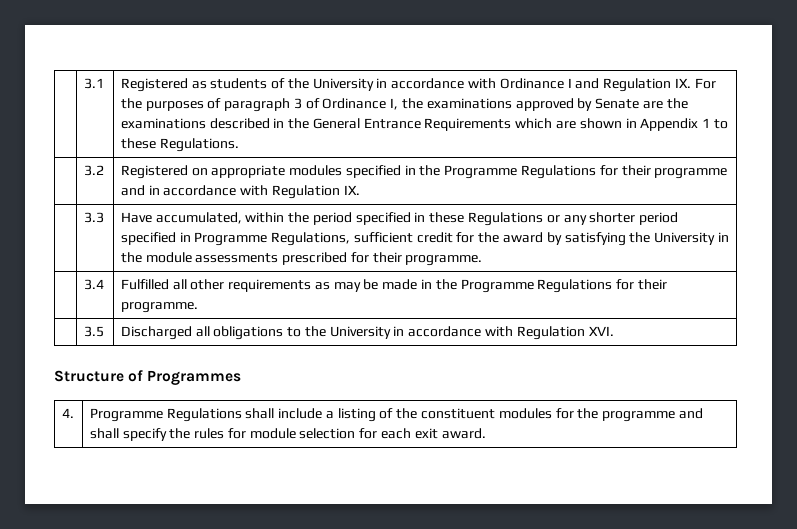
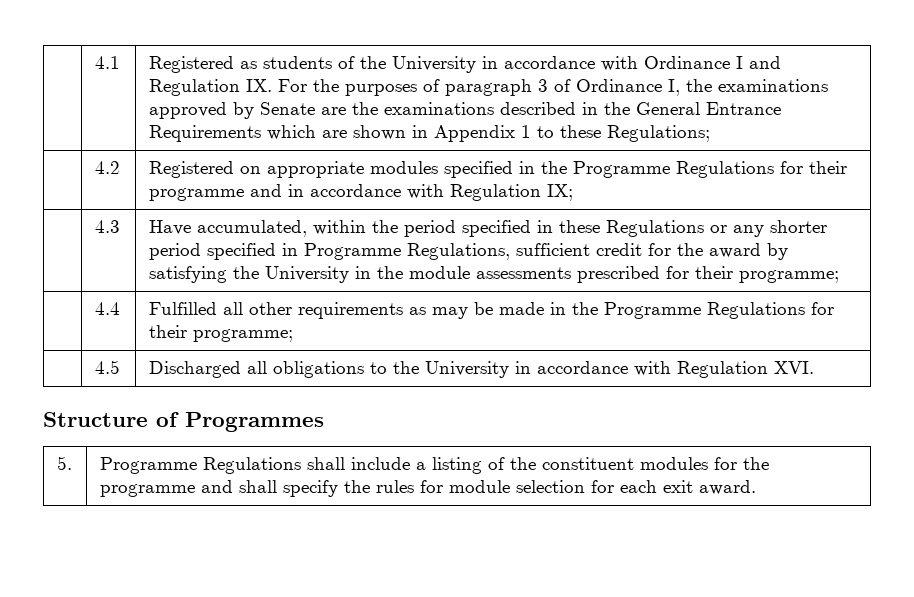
- 3.1
+ 4.1
- Registered as students of the University in accordance with Ordinance I and Regulation IX. For the purposes of paragraph 3 of Ordinance I, the examinations approved by Senate are the examinations described in the General Entrance Requirements which are shown in Appendix 1 to these Regulations.
- | 3.2 | Registered on appropriate modules specified in the Programme Regulations for their programme and in accordance with Regulation IX.
- | 3.3 | Have accumulated, within the period specified in these Regulations or any shorter period specified in Programme Regulations, sufficient credit for the award by satisfying the University in the module assessments prescribed for their programme.
- | 3.4 | Fulfilled all other requirements as may be made in the Programme Regulations for their programme.
- | 3.5 | Discharged all obligations to the University in accordance with Regulation XVI.
+ Registered as students of the University in accordance with Ordinance I and Regulation IX. For the purposes of paragraph 3 of Ordinance I, the examinations approved by Senate are the examinations described in the General Entrance Requirements which are shown in Appendix 1 to these Regulations;
+ | 4.2 | Registered on appropriate modules specified in the Programme Regulations for their programme and in accordance with Regulation IX;
+ | 4.3 | Have accumulated, within the period specified in these Regulations or any shorter period specified in Programme Regulations, sufficient credit for the award by satisfying the University in the module assessments prescribed for their programme;
+ | 4.4 | Fulfilled all other requirements as may be made in the Programme Regulations for their programme;
+ | 4.5 | Discharged all obligations to the University in accordance with Regulation XVI.
- 4. | Programme Regulations shall include a listing of the constituent modules for the programme and shall specify the rules for module selection for each exit award.
+ 5. | Programme Regulations shall include a listing of the constituent modules for the programme and shall specify the rules for module selection for each exit award.

